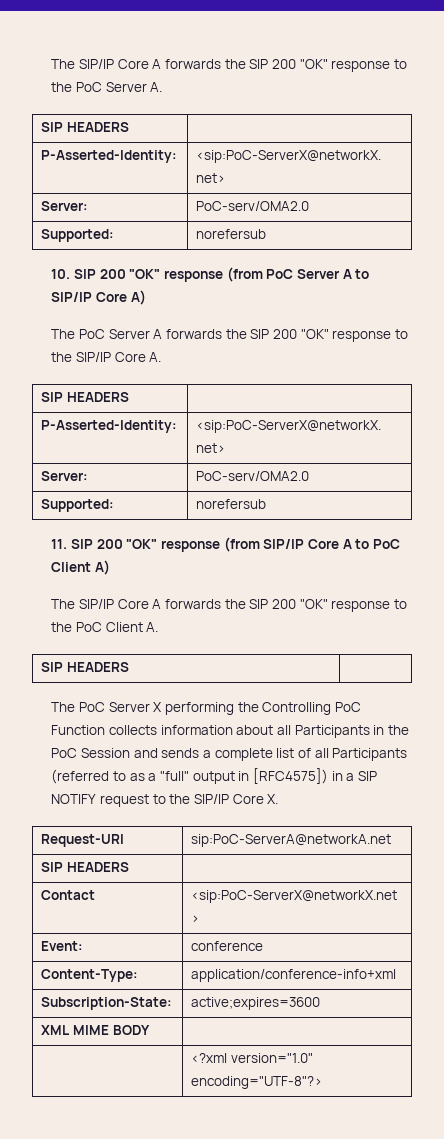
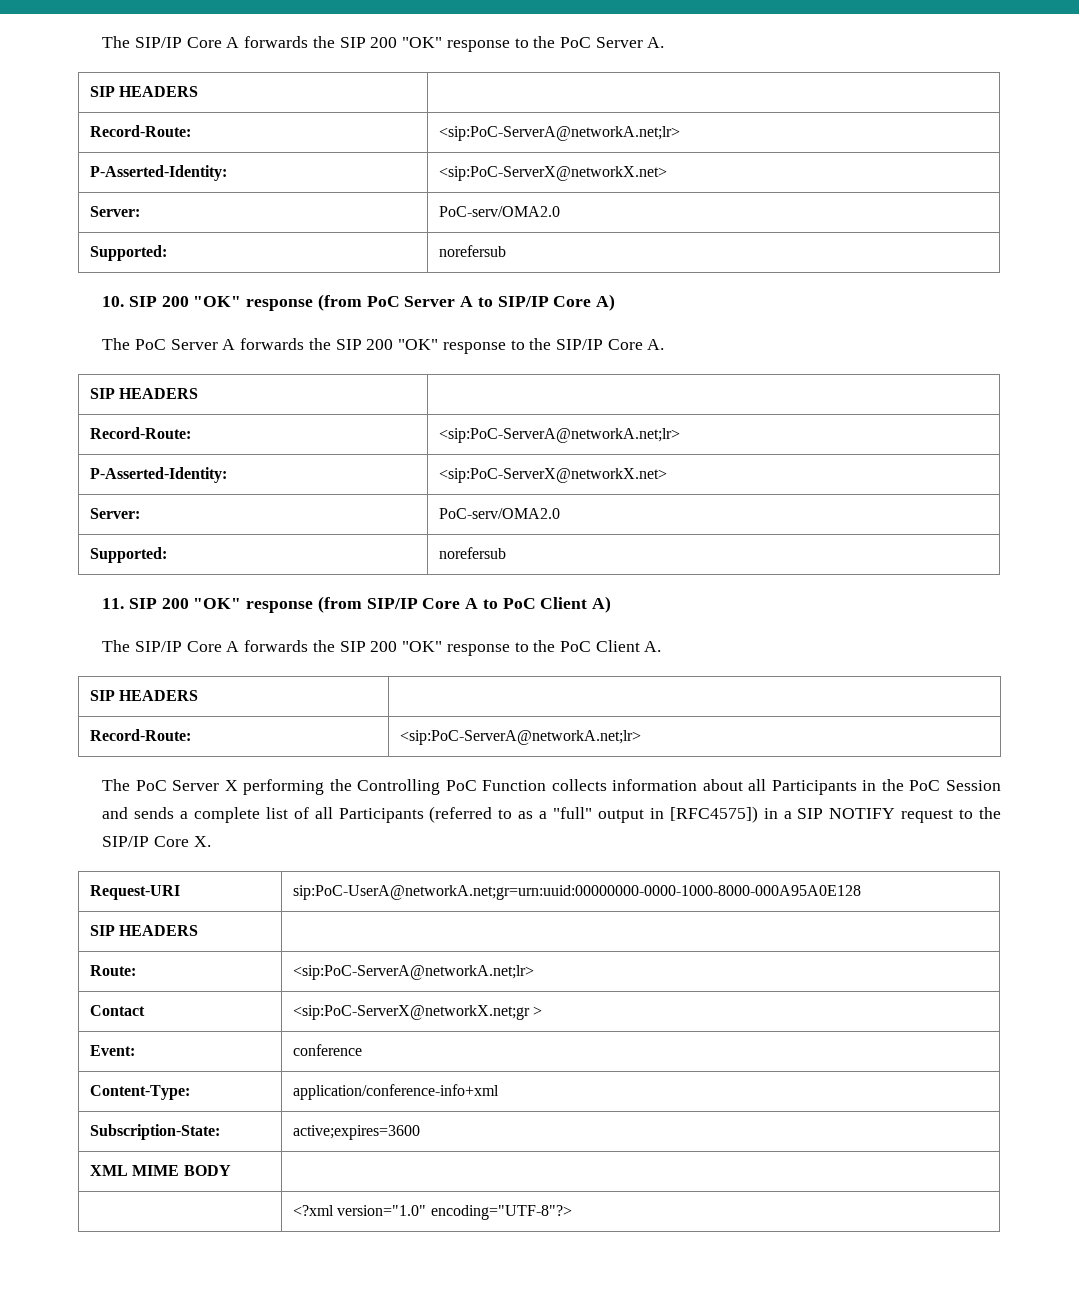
  The SIP/IP Core A forwards the SIP 200 "OK" response to the PoC Server A.
  SIP HEADERS |
+ Record-Route: | <sip:PoC-ServerA@networkA.net;lr>
  The PoC Server A forwards the SIP 200 "OK" response to the SIP/IP Core A.
  SIP HEADERS |
+ Record-Route: | <sip:PoC-ServerA@networkA.net;lr>
  The SIP/IP Core A forwards the SIP 200 "OK" response to the PoC Client A.
  SIP HEADERS |
+ Record-Route: | <sip:PoC-ServerA@networkA.net;lr>
- Request-URI | sip:PoC-ServerA@networkA.net
+ Request-URI | sip:PoC-UserA@networkA.net;gr=urn:uuid:00000000-0000-1000-8000-000A95A0E128
  SIP HEADERS |
+ Route: | <sip:PoC-ServerA@networkA.net;lr>
- Contact | <sip:PoC-ServerX@networkX.net >
+ Contact | <sip:PoC-ServerX@networkX.net;gr >

